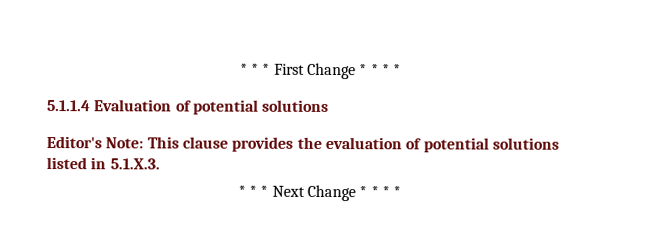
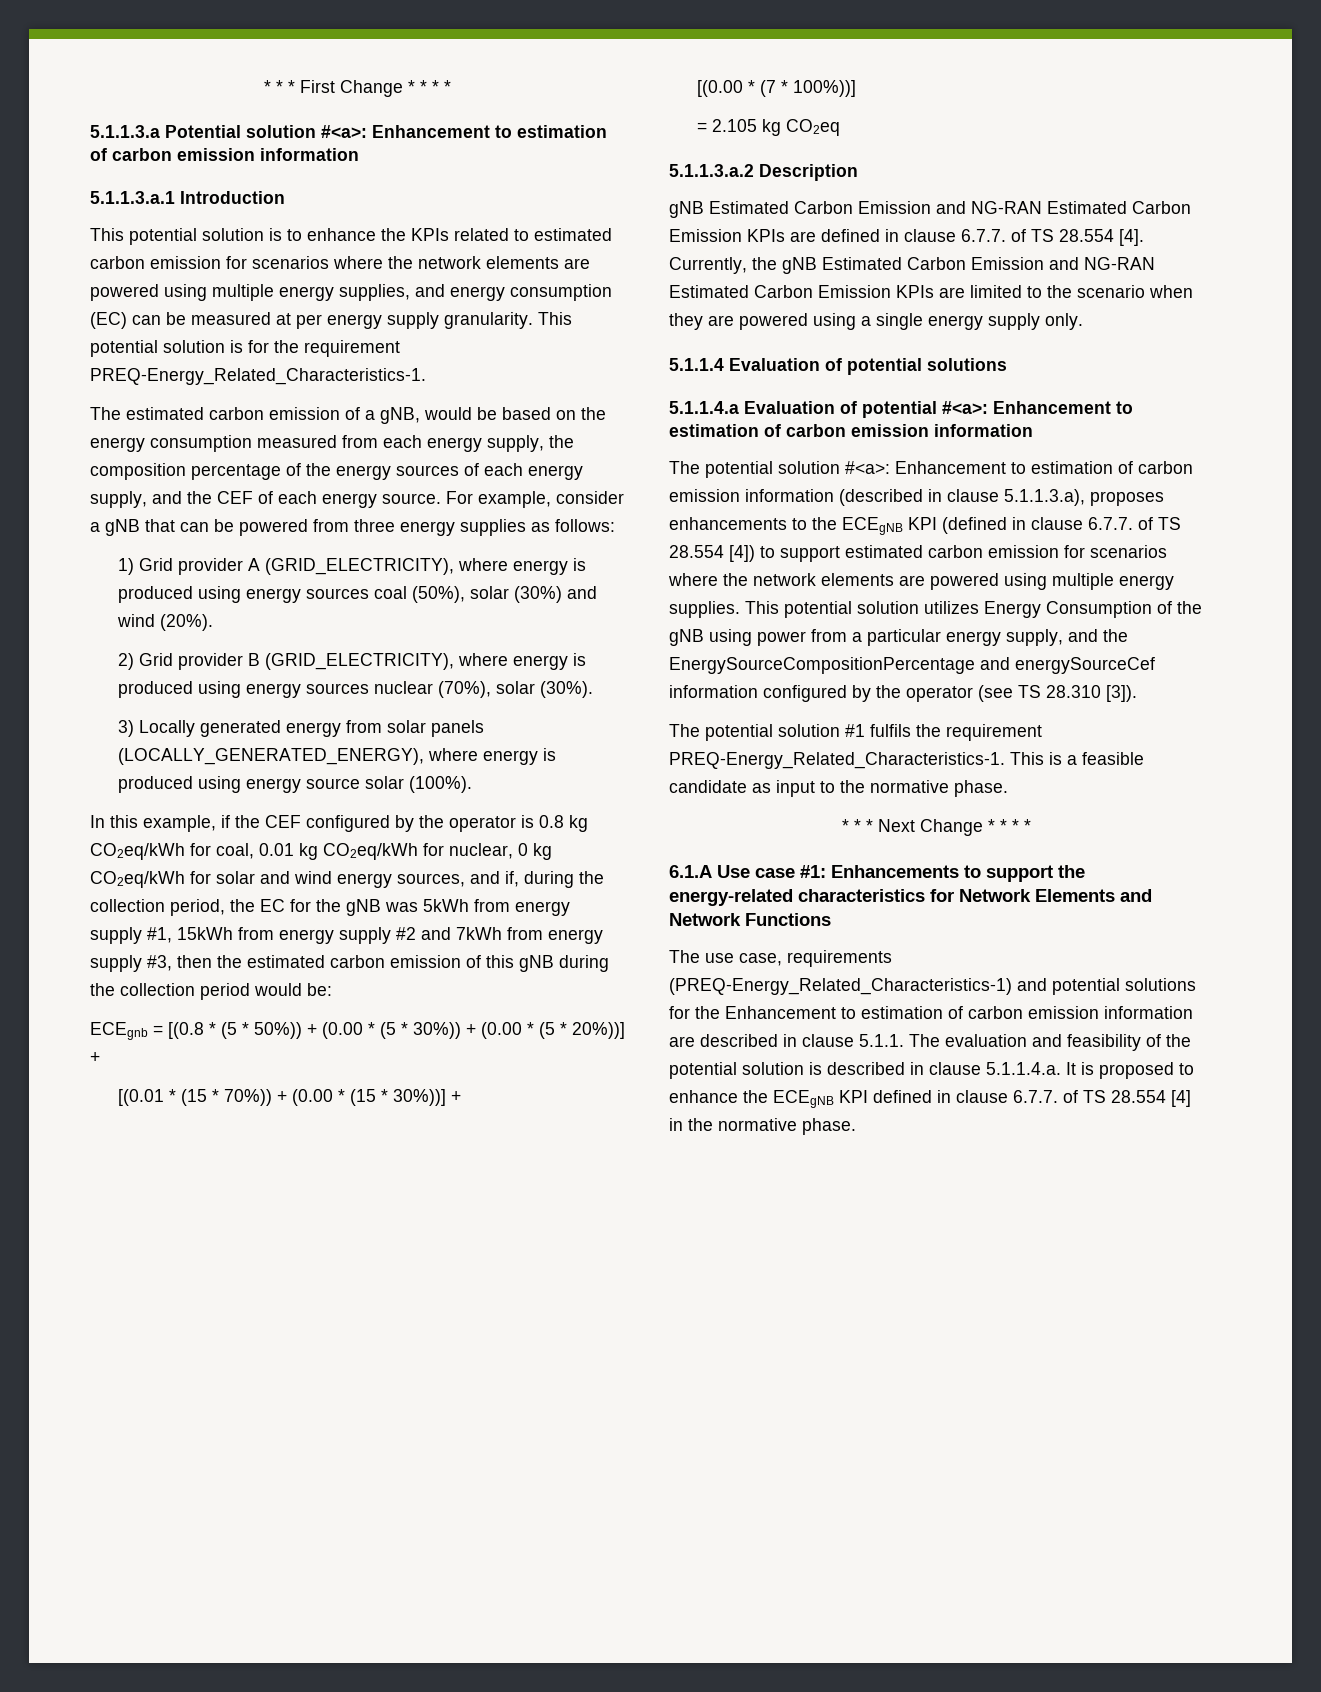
+ 5.1.1.3.a Potential solution #<a>: Enhancement to estimation of carbon emission information
+ 5.1.1.3.a.1 Introduction
+ This potential solution is to enhance the KPIs related to estimated carbon emission for scenarios where the network elements are powered using multiple energy supplies, and energy consumption (EC) can be measured at per energy supply granularity. This potential solution is for the requirement PREQ-Energy_Related_Characteristics-1.
+ The estimated carbon emission of a gNB, would be based on the energy consumption measured from each energy supply, the composition percentage of the energy sources of each energy supply, and the CEF of each energy source. For example, consider a gNB that can be powered from three energy supplies as follows:
+ 1) Grid provider A (GRID_ELECTRICITY), where energy is produced using energy sources coal (50%), solar (30%) and wind (20%).
+ 2) Grid provider B (GRID_ELECTRICITY), where energy is produced using energy sources nuclear (70%), solar (30%).
+ 3) Locally generated energy from solar panels (LOCALLY_GENERATED_ENERGY), where energy is produced using energy source solar (100%).
+ In this example, if the CEF configured by the operator is 0.8 kg CO2eq/kWh for coal, 0.01 kg CO2eq/kWh for nuclear, 0 kg CO2eq/kWh for solar and wind energy sources, and if, during the collection period, the EC for the gNB was 5kWh from energy supply #1, 15kWh from energy supply #2 and 7kWh from energy supply #3, then the estimated carbon emission of this gNB during the collection period would be:
+ ECEgnb = [(0.8 * (5 * 50%)) + (0.00 * (5 * 30%)) + (0.00 * (5 * 20%))] +
+ [(0.01 * (15 * 70%)) + (0.00 * (15 * 30%))] +
+ [(0.00 * (7 * 100%))]
+ = 2.105 kg CO2eq
+ 5.1.1.3.a.2 Description
+ gNB Estimated Carbon Emission and NG-RAN Estimated Carbon Emission KPIs are defined in clause 6.7.7. of TS 28.554 [4]. Currently, the gNB Estimated Carbon Emission and NG-RAN Estimated Carbon Emission KPIs are limited to the scenario when they are powered using a single energy supply only.
- Editor's Note: This clause provides the evaluation of potential solutions listed in 5.1.X.3.
+ 5.1.1.4.a Evaluation of potential #<a>: Enhancement to estimation of carbon emission information
+ The potential solution #<a>: Enhancement to estimation of carbon emission information (described in clause 5.1.1.3.a), proposes enhancements to the ECEgNB KPI (defined in clause 6.7.7. of TS 28.554 [4]) to support estimated carbon emission for scenarios where the network elements are powered using multiple energy supplies. This potential solution utilizes Energy Consumption of the gNB using power from a particular energy supply, and the EnergySourceCompositionPercentage and energySourceCef information configured by the operator (see TS 28.310 [3]).
+ The potential solution #1 fulfils the requirement PREQ-Energy_Related_Characteristics-1. This is a feasible candidate as input to the normative phase.
+ 6.1.A Use case #1: Enhancements to support the energy-related characteristics for Network Elements and Network Functions
+ The use case, requirements (PREQ-Energy_Related_Characteristics-1) and potential solutions for the Enhancement to estimation of carbon emission information are described in clause 5.1.1. The evaluation and feasibility of the potential solution is described in clause 5.1.1.4.a. It is proposed to enhance the ECEgNB KPI defined in clause 6.7.7. of TS 28.554 [4] in the normative phase.

